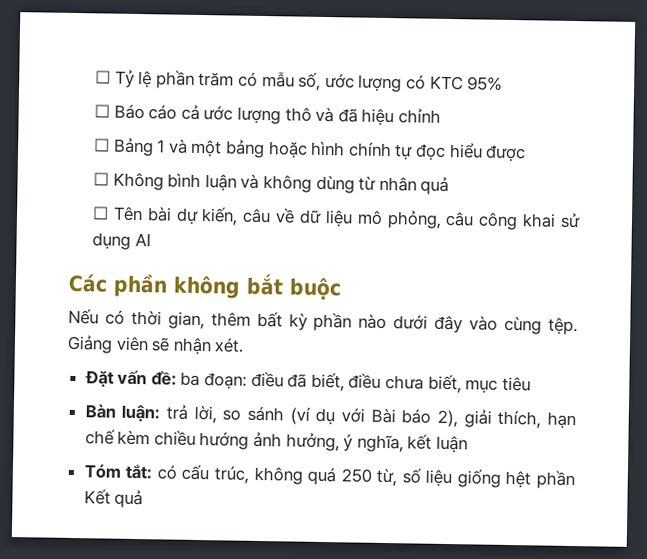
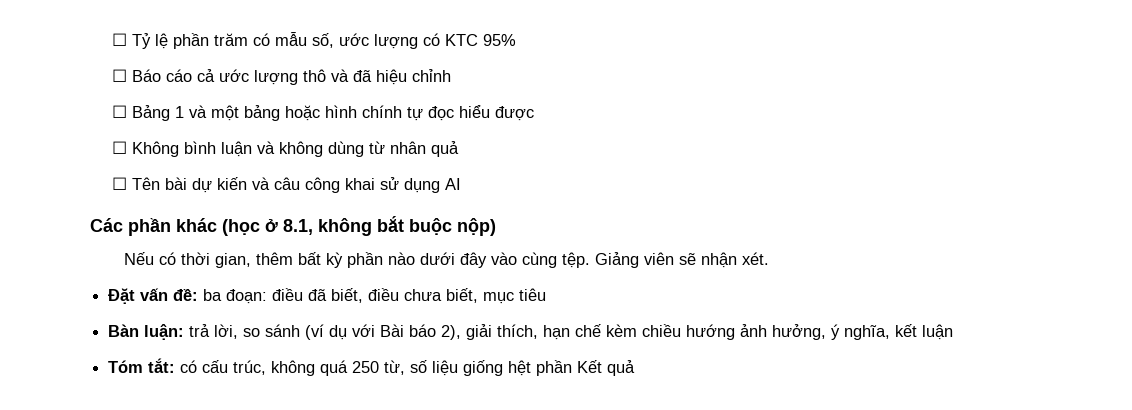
- ☐ Tên bài dự kiến, câu về dữ liệu mô phỏng, câu công khai sử dụng AI
+ ☐ Tên bài dự kiến và câu công khai sử dụng AI
- Các phần không bắt buộc
+ Các phần khác (học ở 8.1, không bắt buộc nộp)

